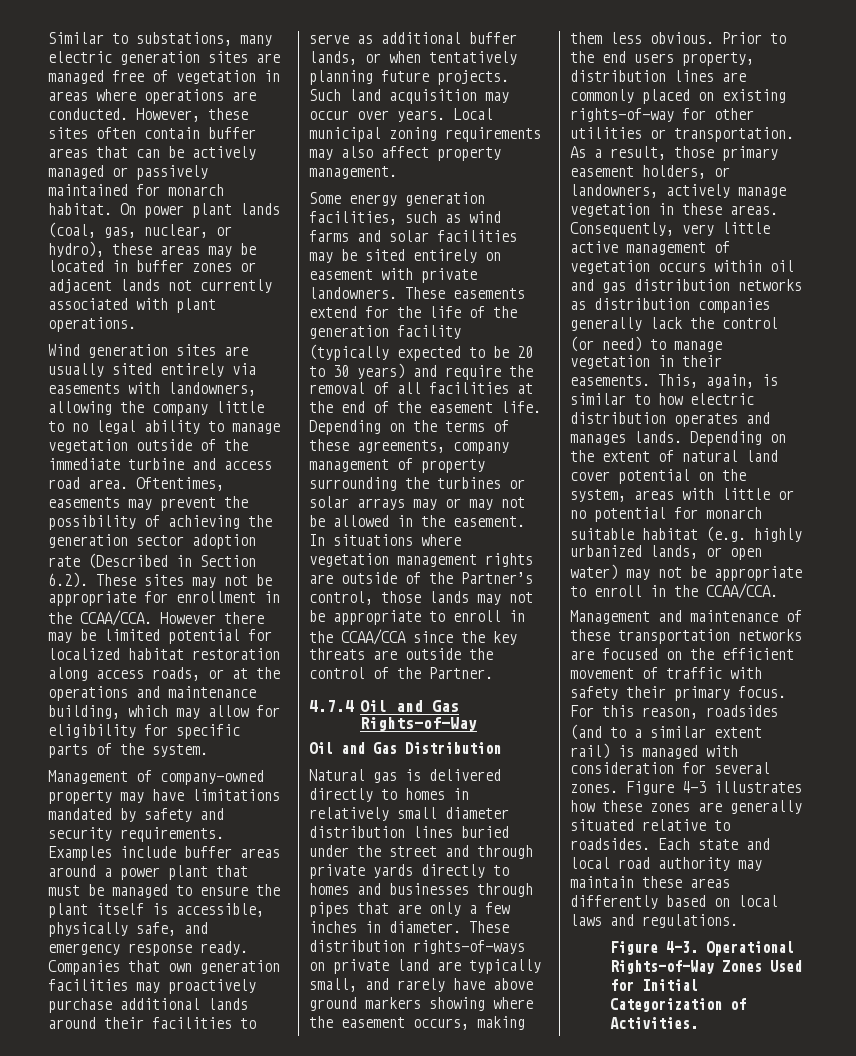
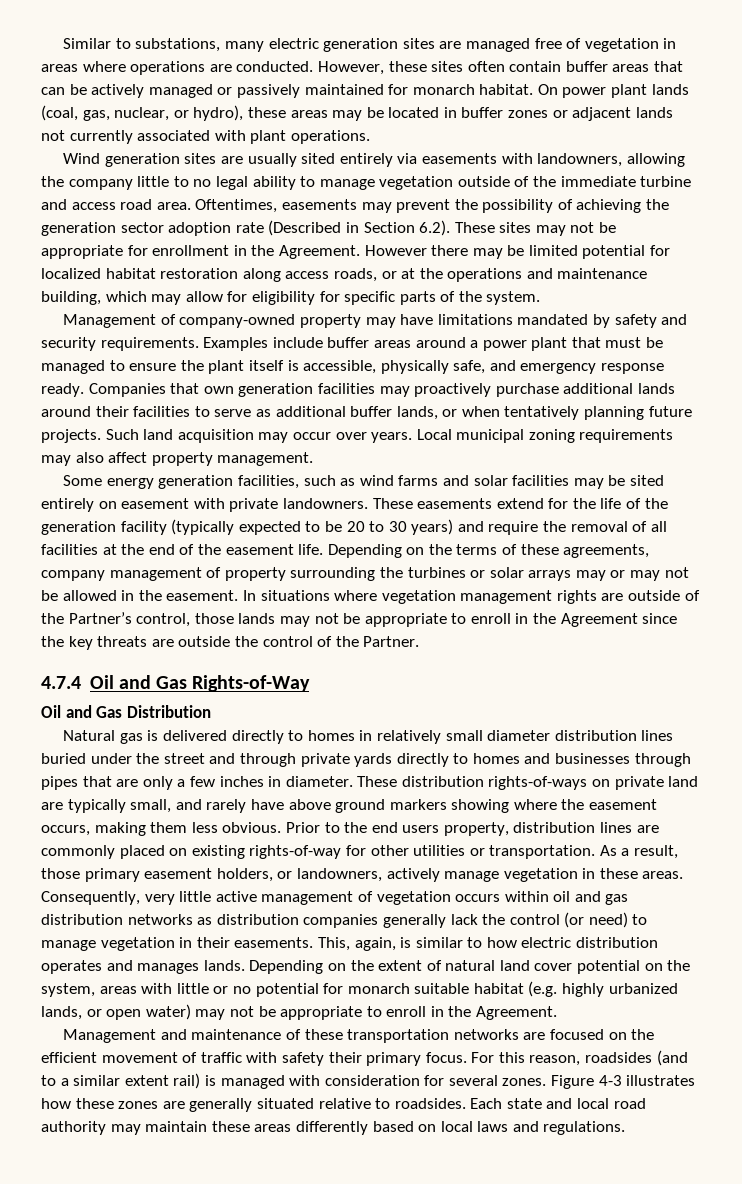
- Oftentimes, easements may prevent the possibility of achieving the generation sector adoption rate (Described in Section 6.2). These sites may not be appropriate for enrollment in the CCAA/CCA.
+ Oftentimes, easements may prevent the possibility of achieving the generation sector adoption rate (Described in Section 6.2). These sites may not be appropriate for enrollment in the Agreement.
- In situations where vegetation management rights are outside of the Partner’s control, those lands may not be appropriate to enroll in the CCAA/CCA since the key threats are outside the control of the Partner.
+ In situations where vegetation management rights are outside of the Partner’s control, those lands may not be appropriate to enroll in the Agreement since the key threats are outside the control of the Partner.
- Depending on the extent of natural land cover potential on the system, areas with little or no potential for monarch suitable habitat (e.g. highly urbanized lands, or open water) may not be appropriate to enroll in the CCAA/CCA.
+ Depending on the extent of natural land cover potential on the system, areas with little or no potential for monarch suitable habitat (e.g. highly urbanized lands, or open water) may not be appropriate to enroll in the Agreement.
- Figure 4-3. Operational Rights-of-Way Zones Used for Initial Categorization of Activities.

